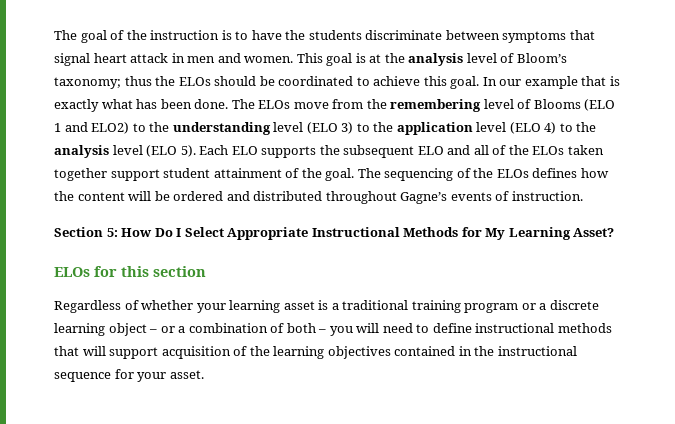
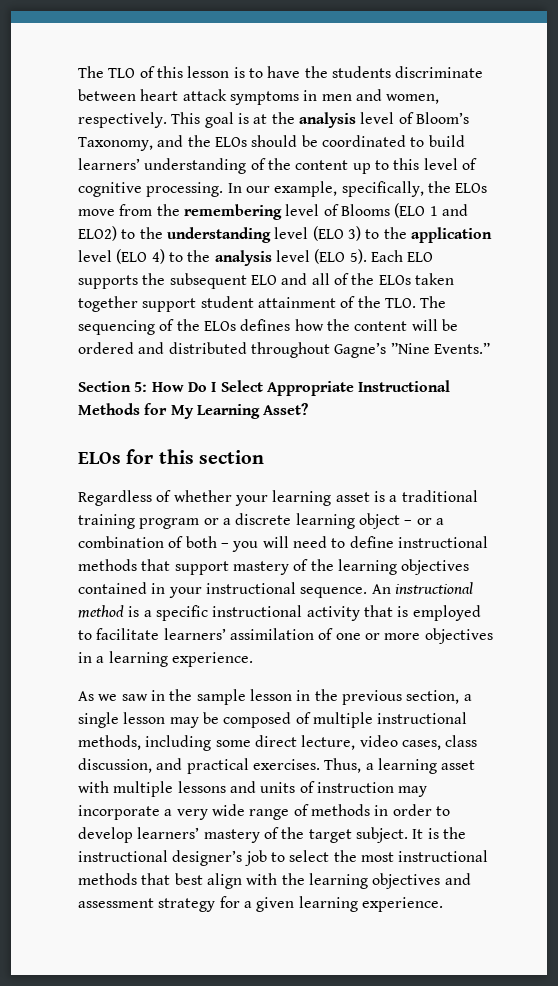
- The goal of the instruction is to have the students discriminate between symptoms that signal heart attack in men and women.
+ The TLO of this lesson is to have the students discriminate between heart attack symptoms in men and women, respectively.
- This goal is at the analysis level of Bloom’s taxonomy; thus the ELOs should be coordinated to achieve this goal. In our example that is exactly what has been done. The ELOs move from the remembering level of Blooms (ELO 1 and ELO2) to the understanding level (ELO 3) to the application level (ELO 4) to the analysis level (ELO 5).
+ This goal is at the analysis level of Bloom’s Taxonomy, and the ELOs should be coordinated to build learners’ understanding of the content up to this level of cognitive processing. In our example, specifically, the ELOs move from the remembering level of Blooms (ELO 1 and ELO2) to the understanding level (ELO 3) to the application level (ELO 4) to the analysis level (ELO 5).
- Each ELO supports the subsequent ELO and all of the ELOs taken together support student attainment of the goal. The sequencing of the ELOs defines how the content will be ordered and distributed throughout Gagne’s events of instruction.
+ Each ELO supports the subsequent ELO and all of the ELOs taken together support student attainment of the TLO. The sequencing of the ELOs defines how the content will be ordered and distributed throughout Gagne’s ”Nine Events.”
- Regardless of whether your learning asset is a traditional training program or a discrete learning object – or a combination of both – you will need to define instructional methods that will support acquisition of the learning objectives contained in the instructional sequence for your asset.
+ Regardless of whether your learning asset is a traditional training program or a discrete learning object – or a combination of both – you will need to define instructional methods that support mastery of the learning objectives contained in your instructional sequence. An instructional method is a specific instructional activity that is employed to facilitate learners’ assimilation of one or more objectives in a learning experience.
+ As we saw in the sample lesson in the previous section, a single lesson may be composed of multiple instructional methods, including some direct lecture, video cases, class discussion, and practical exercises. Thus, a learning asset with multiple lessons and units of instruction may incorporate a very wide range of methods in order to develop learners’ mastery of the target subject. It is the instructional designer’s job to select the most instructional methods that best align with the learning objectives and assessment strategy for a given learning experience.

